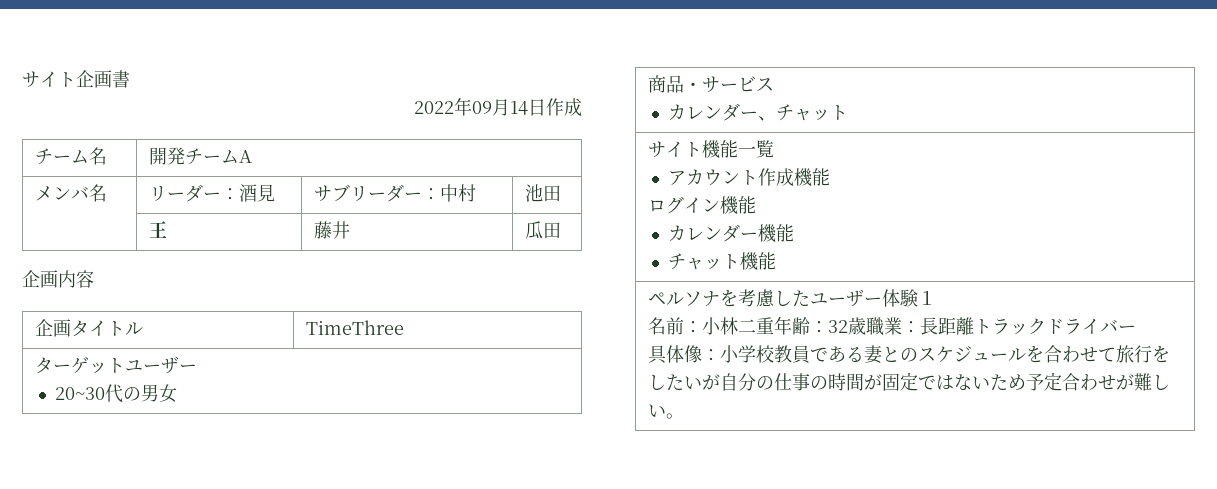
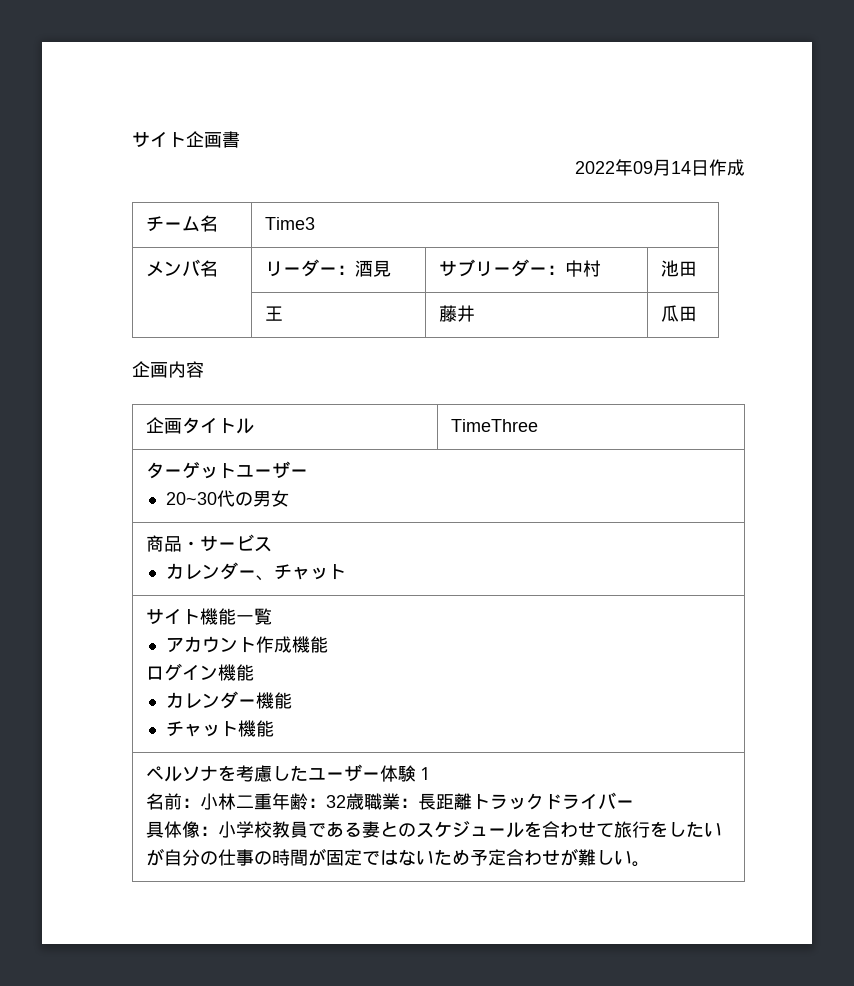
- チーム名 | 開発チームA
+ チーム名 | Time3

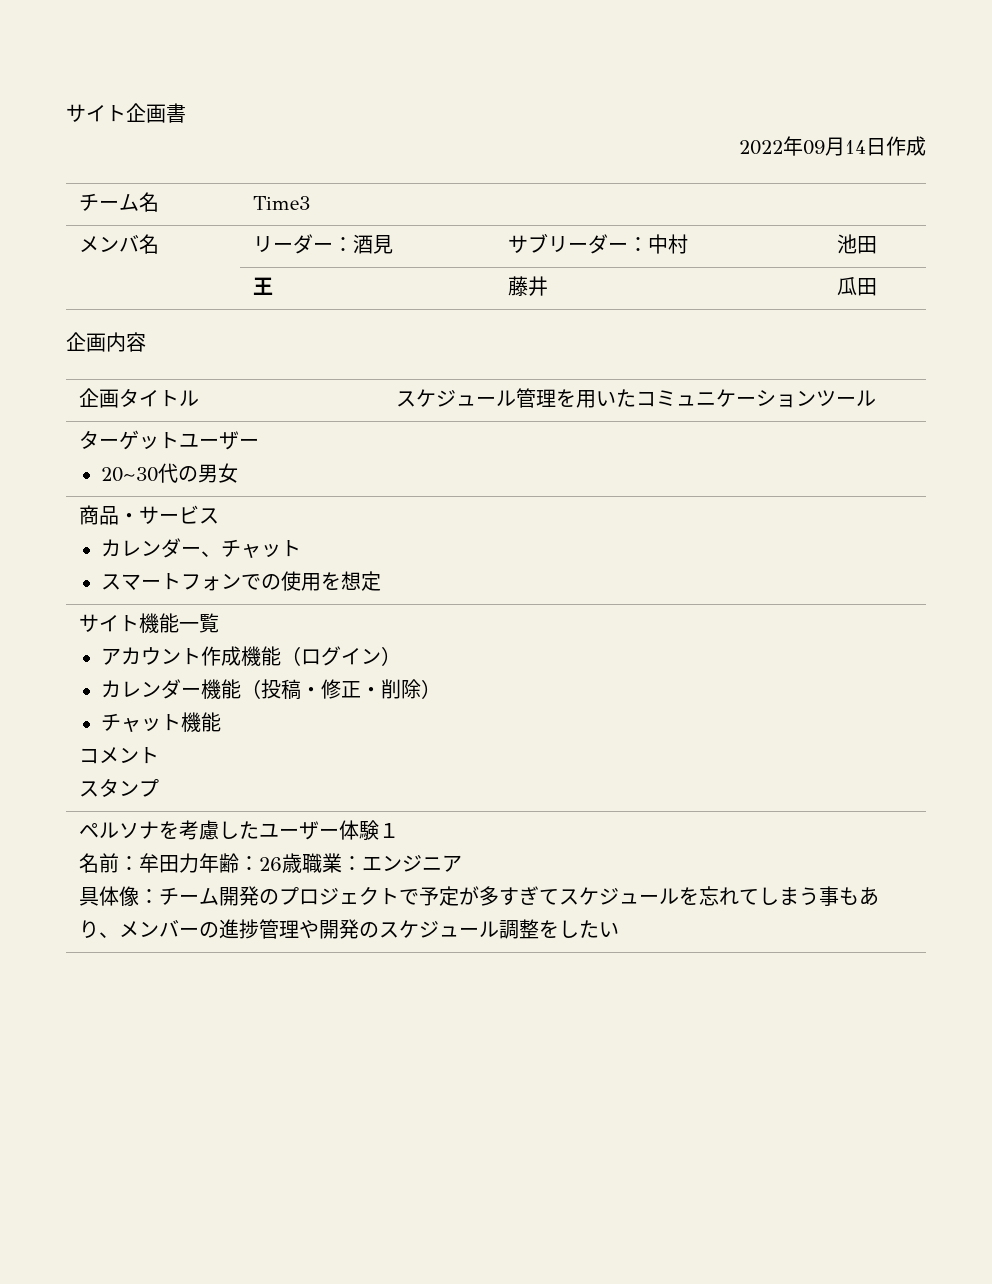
- 企画タイトル | TimeThree
+ 企画タイトル | スケジュール管理を用いたコミュニケーションツール
  商品・サービス
  カレンダー、チャット
+ スマートフォンでの使用を想定
  サイト機能一覧
- アカウント作成機能
- ログイン機能
- カレンダー機能
+ アカウント作成機能（ログイン）
+ カレンダー機能（投稿・修正・削除）
  チャット機能
+ コメント
+ スタンプ
- 名前：小林二重年齢：32歳職業：長距離トラックドライバー
- 具体像：小学校教員である妻とのスケジュールを合わせて旅行をしたいが自分の仕事の時間が固定ではないため予定合わせが難しい。
+ 名前：牟田力年齢：26歳職業：エンジニア
+ 具体像：チーム開発のプロジェクトで予定が多すぎてスケジュールを忘れてしまう事もあり、メンバーの進捗管理や開発のスケジュール調整をしたい

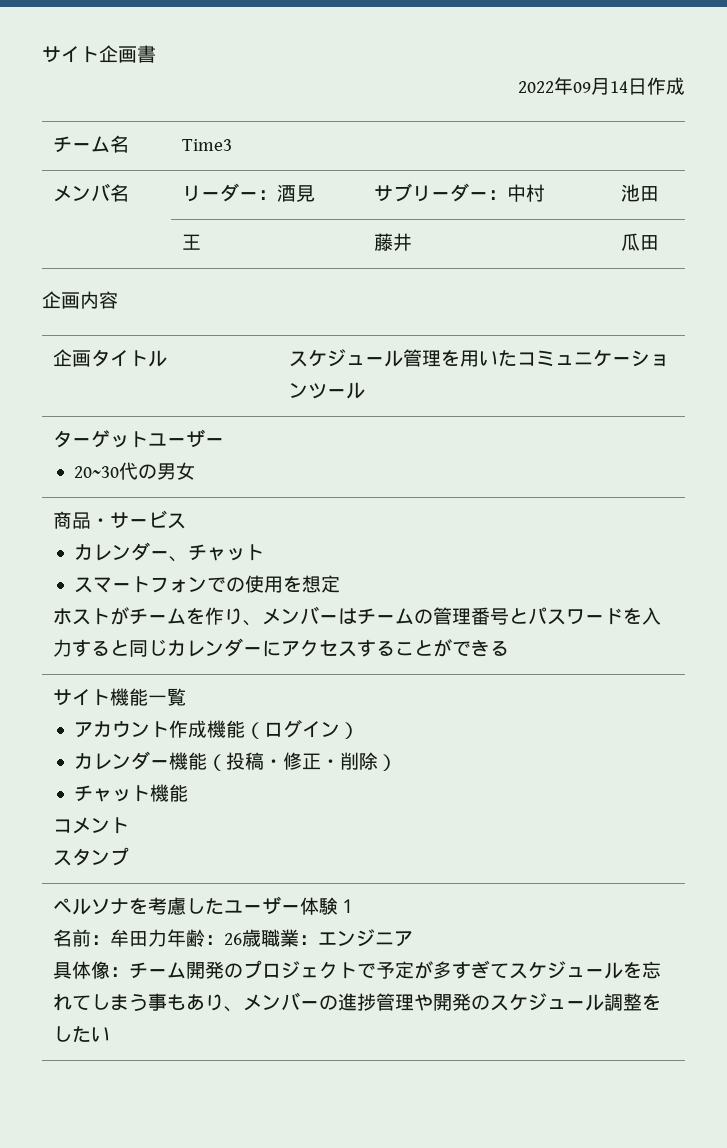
+ ホストがチームを作り、メンバーはチームの管理番号とパスワードを入力すると同じカレンダーにアクセスすることができる

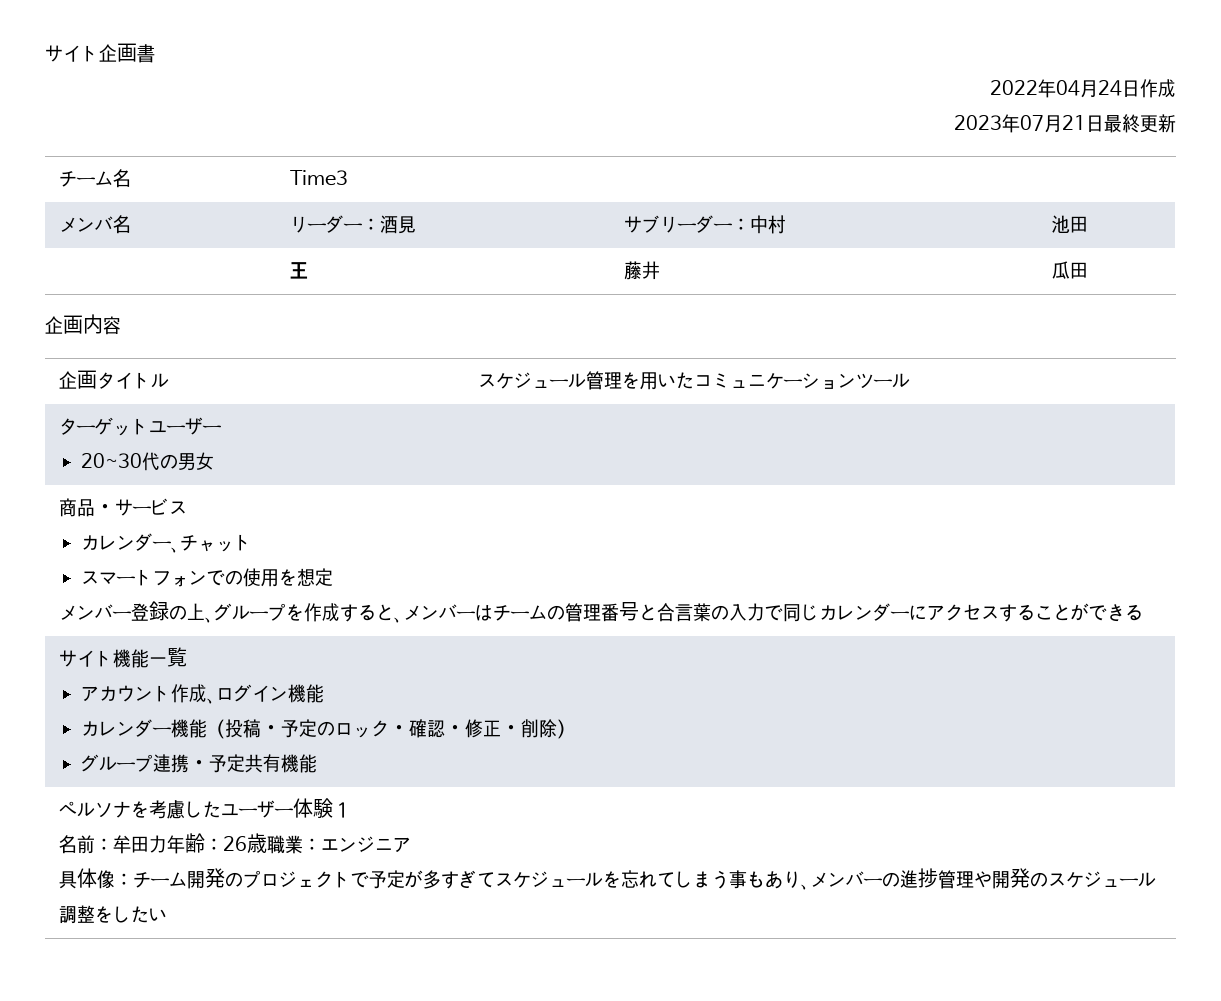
- 2022年09月14日作成
+ 2022年04月24日作成
+ 2023年07月21日最終更新
- ホストがチームを作り、メンバーはチームの管理番号とパスワードを入力すると同じカレンダーにアクセスすることができる
+ メンバー登録の上、グループを作成すると、メンバーはチームの管理番号と合言葉の入力で同じカレンダーにアクセスすることができる
  サイト機能一覧
- アカウント作成機能（ログイン）
- カレンダー機能（投稿・修正・削除）
- チャット機能
- コメント
- スタンプ
+ アカウント作成、ログイン機能
+ カレンダー機能（投稿・予定のロック・確認・修正・削除）
+ グループ連携・予定共有機能

